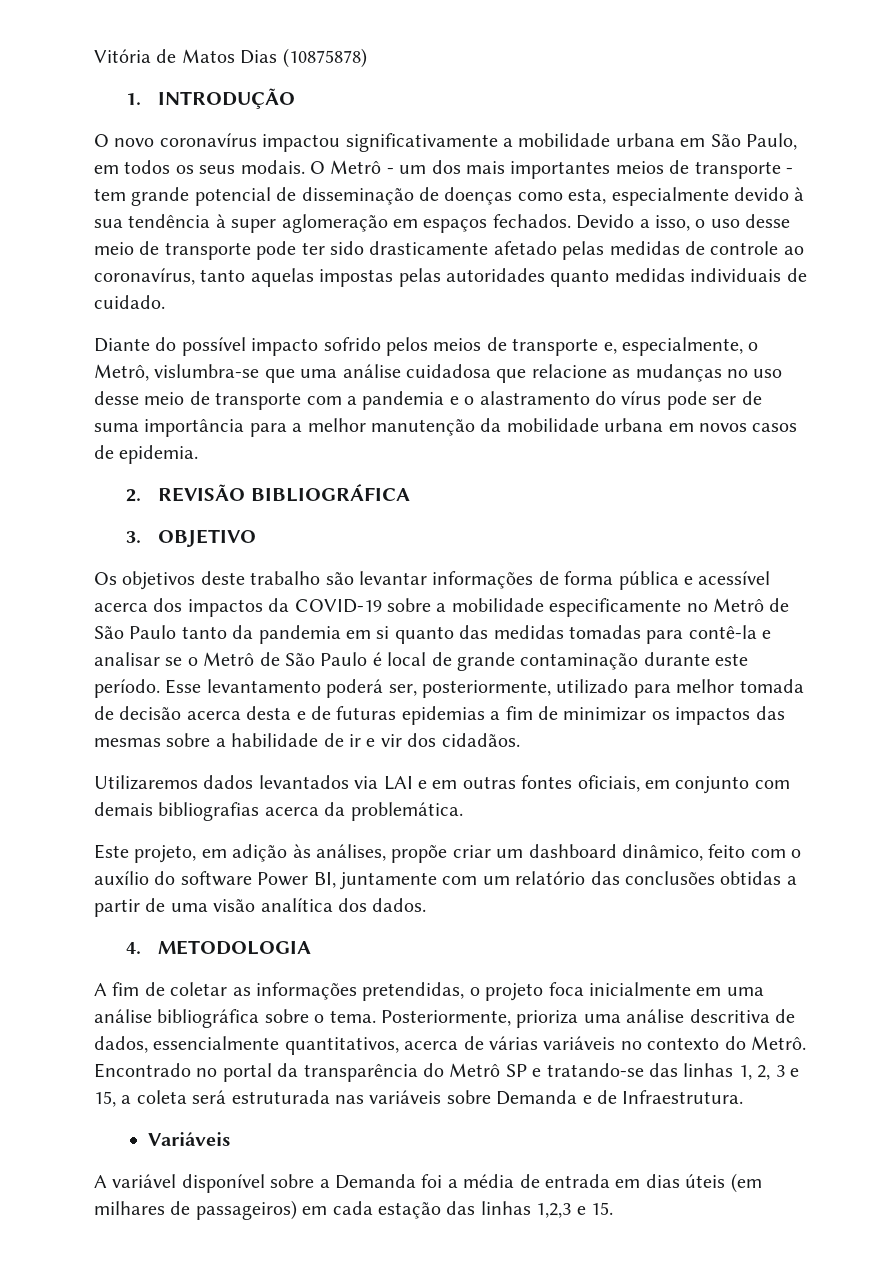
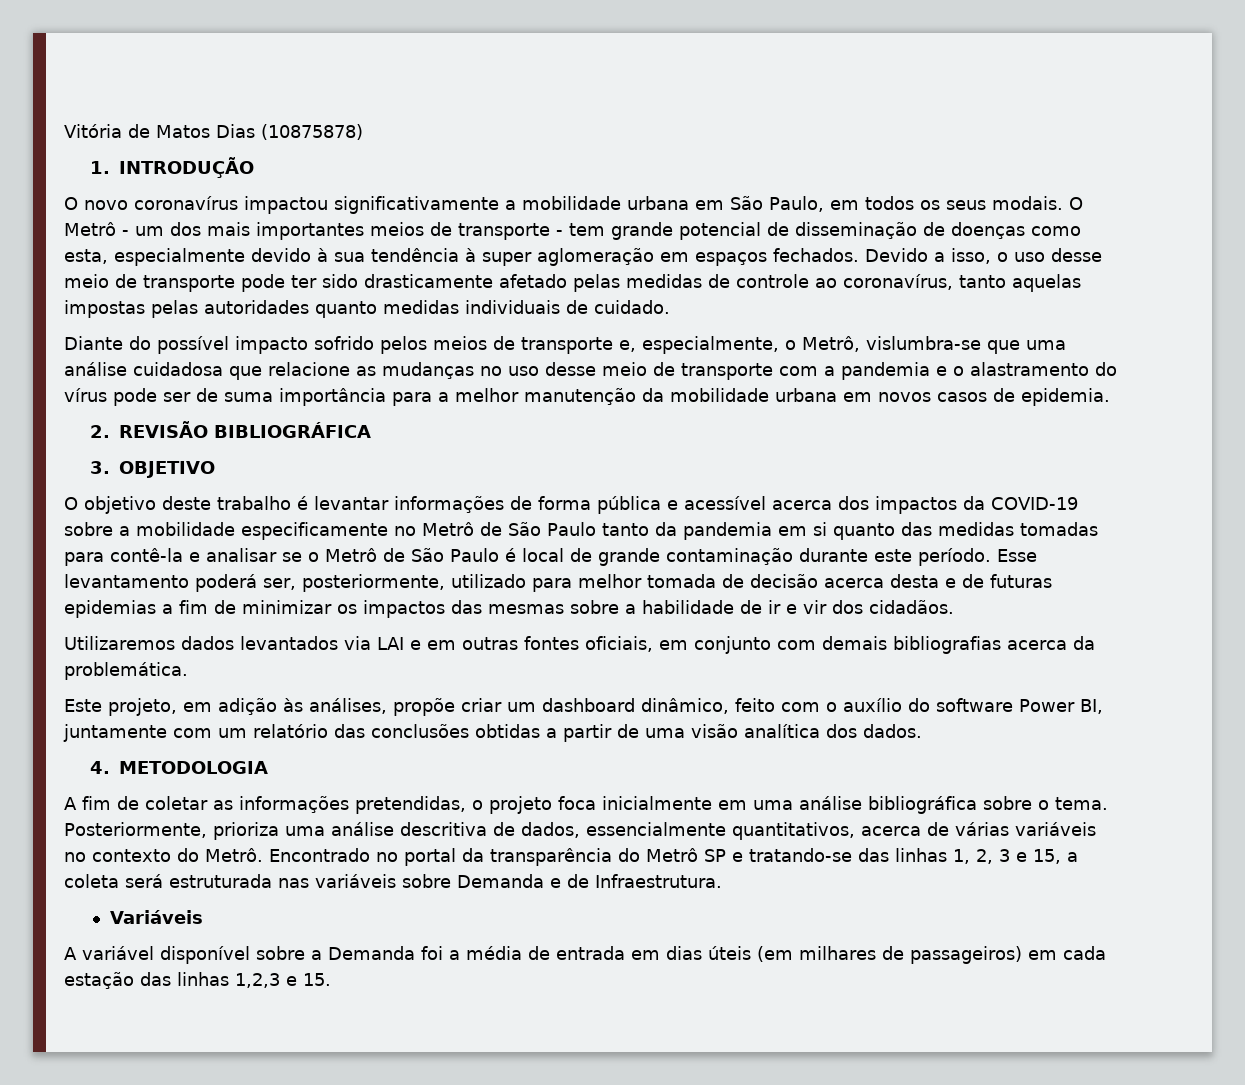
- Os objetivos deste trabalho são levantar informações de forma pública e acessível acerca dos impactos da COVID-19 sobre a mobilidade especificamente no Metrô de São Paulo tanto da pandemia em si quanto das medidas tomadas para contê-la e analisar se o Metrô de São Paulo é local de grande contaminação durante este período.
+ O objetivo deste trabalho é levantar informações de forma pública e acessível acerca dos impactos da COVID-19 sobre a mobilidade especificamente no Metrô de São Paulo tanto da pandemia em si quanto das medidas tomadas para contê-la e analisar se o Metrô de São Paulo é local de grande contaminação durante este período.

